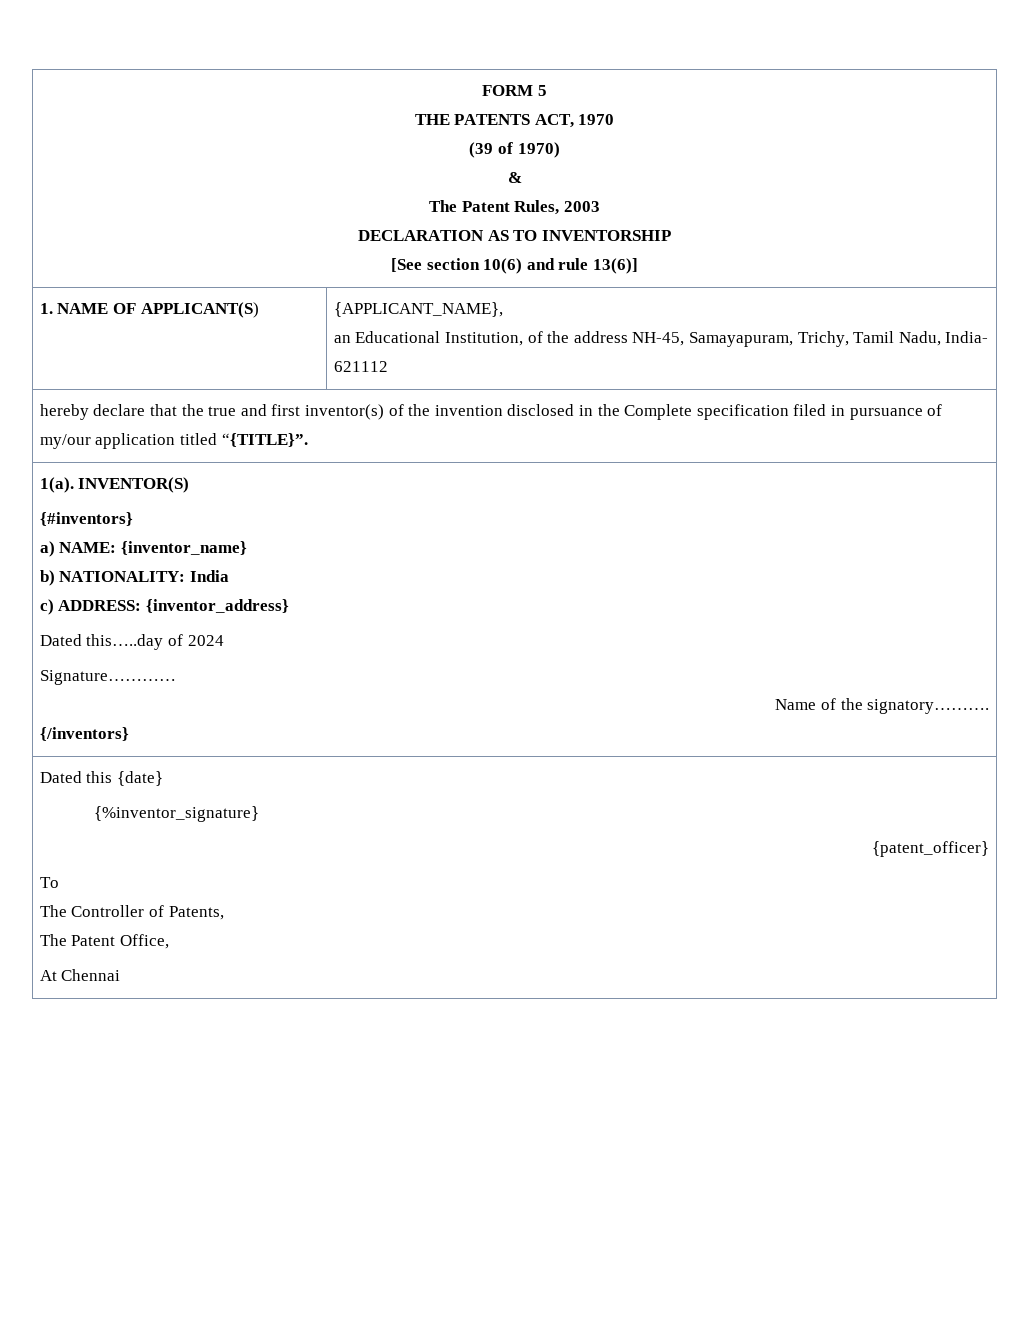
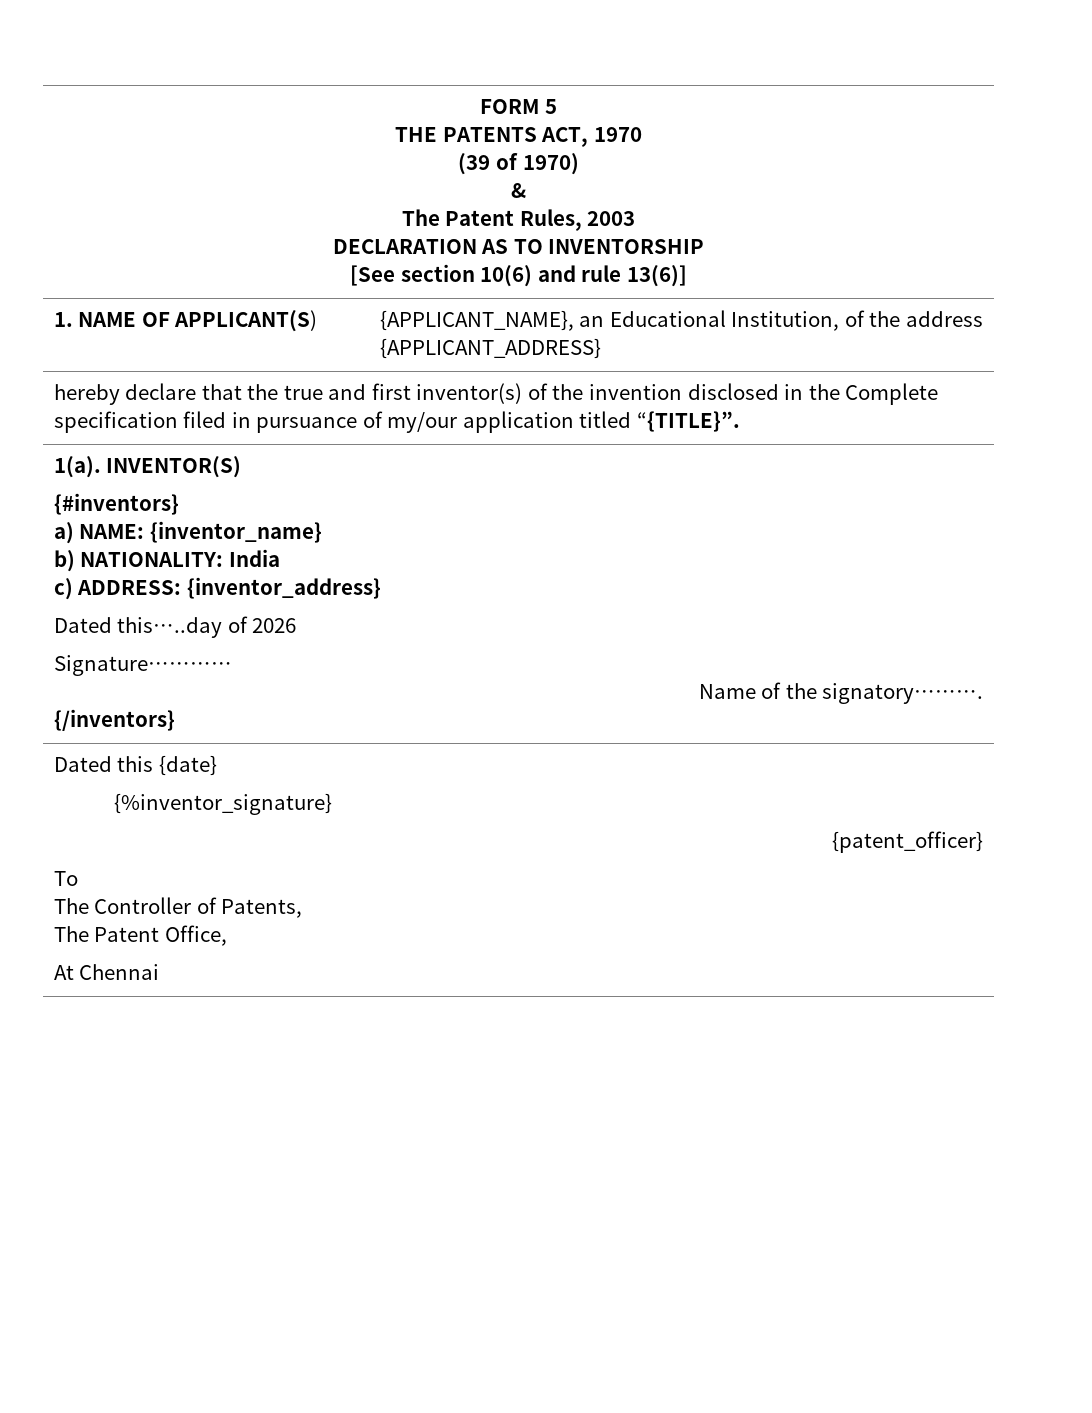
- 1. NAME OF APPLICANT(S) | {APPLICANT_NAME},
- an Educational Institution, of the address NH-45, Samayapuram, Trichy, Tamil Nadu, India- 621112
+ 1. NAME OF APPLICANT(S) | {APPLICANT_NAME}, an Educational Institution, of the address {APPLICANT_ADDRESS}
  1(a). INVENTOR(S)
  {#inventors}
  a) NAME: {inventor_name}
  b) NATIONALITY: India
  c) ADDRESS: {inventor_address}
- Dated this…..day of 2024
+ Dated this…..day of 2026

